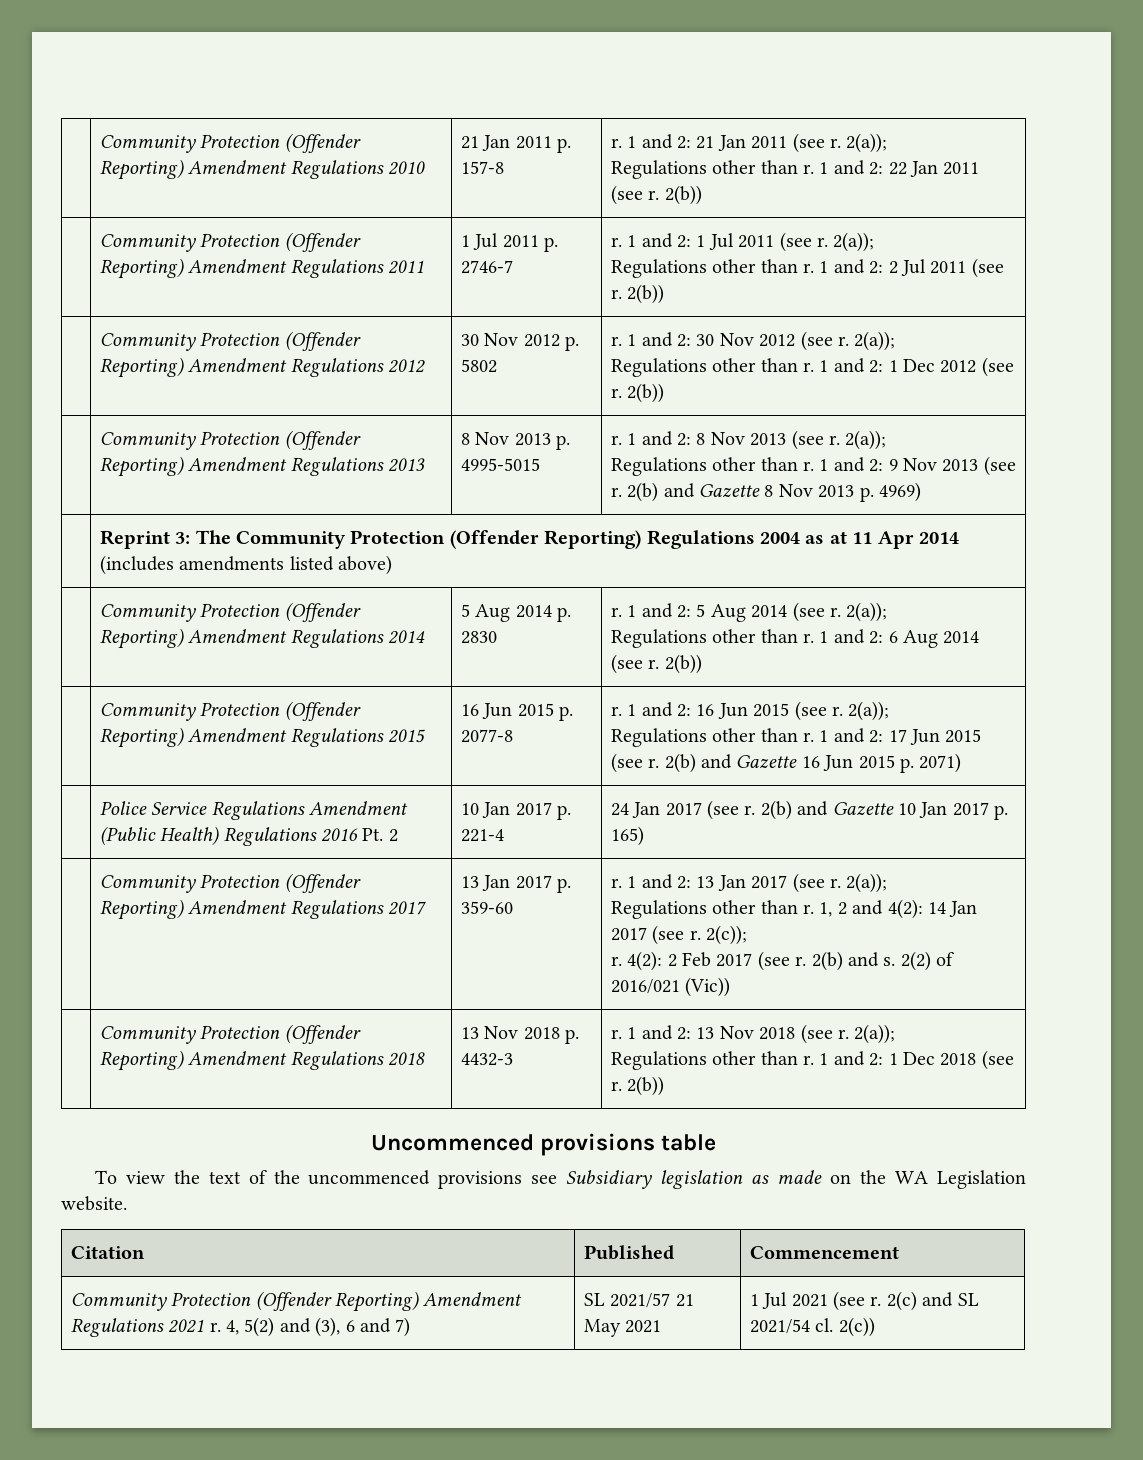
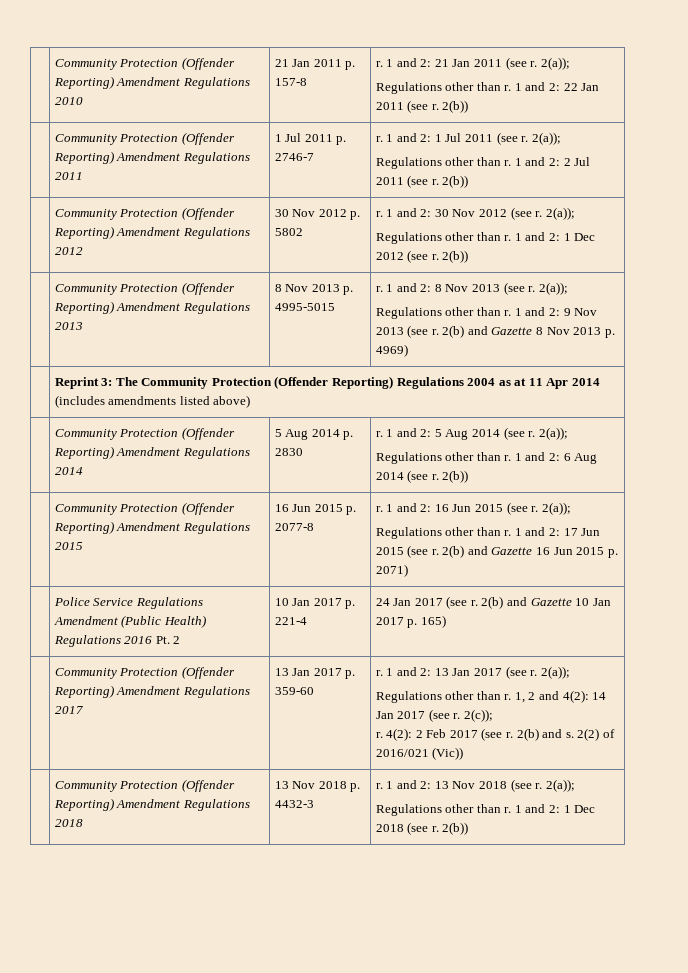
- Uncommenced provisions table
- To view the text of the uncommenced provisions see Subsidiary legislation as made on the WA Legislation website.
- Citation | Published | Commencement
- Community Protection (Offender Reporting) Amendment Regulations 2021 r. 4, 5(2) and (3), 6 and 7) | SL 2021/57 21 May 2021 | 1 Jul 2021 (see r. 2(c) and SL 2021/54 cl. 2(c))

